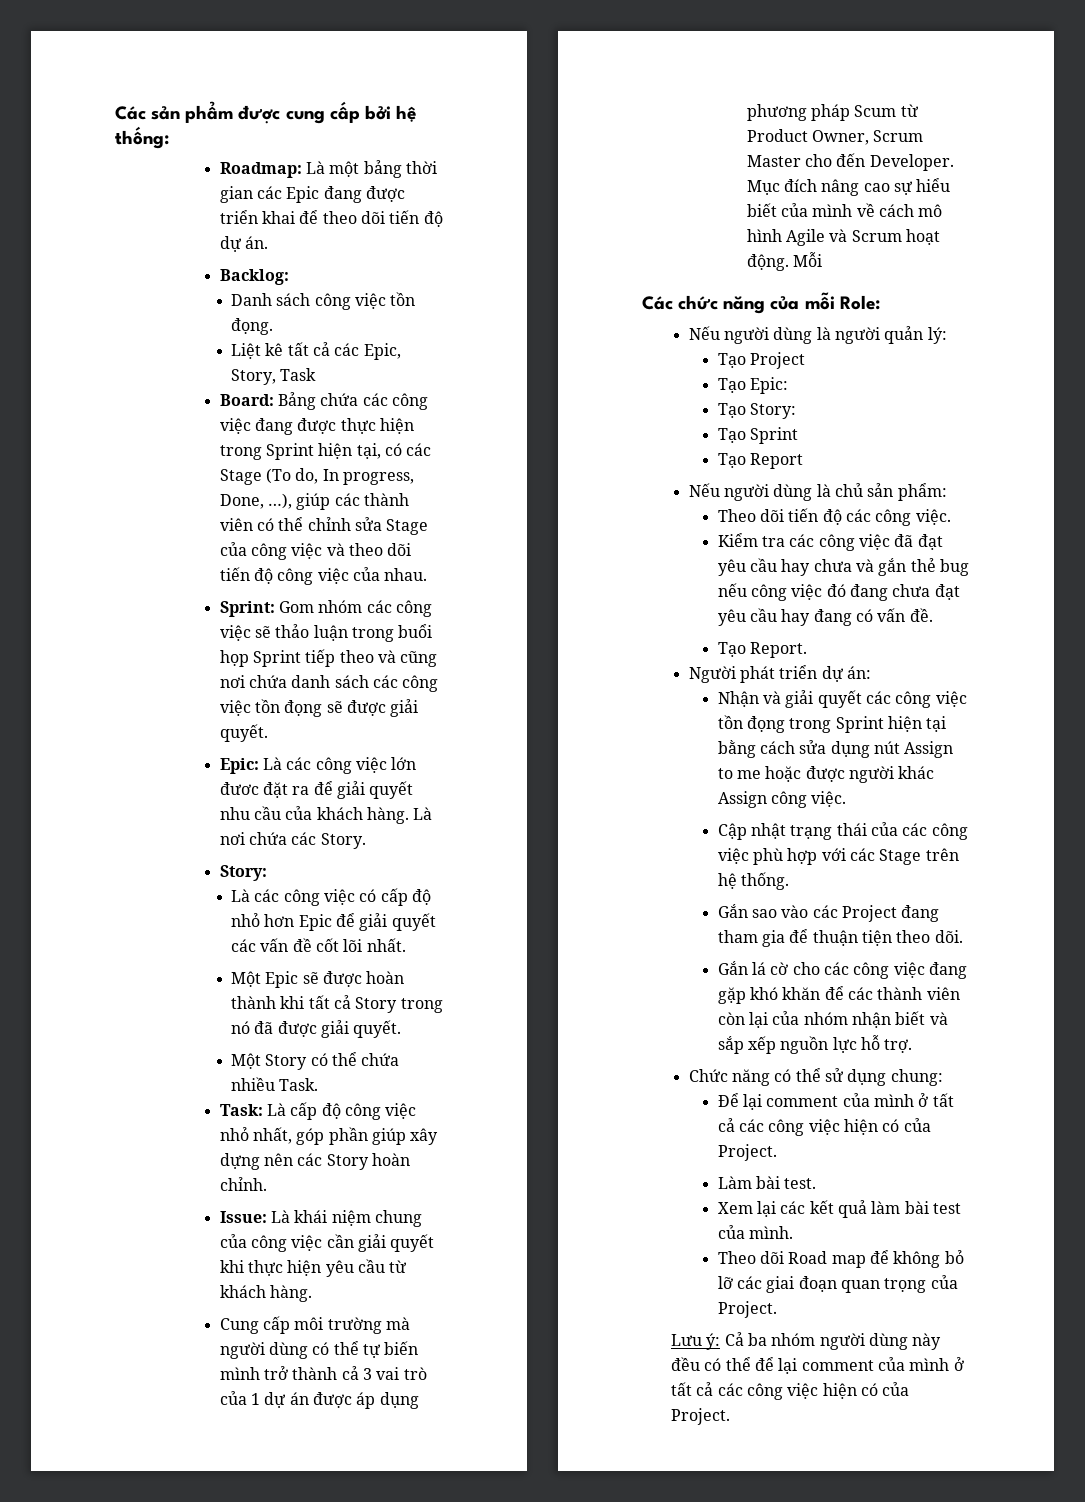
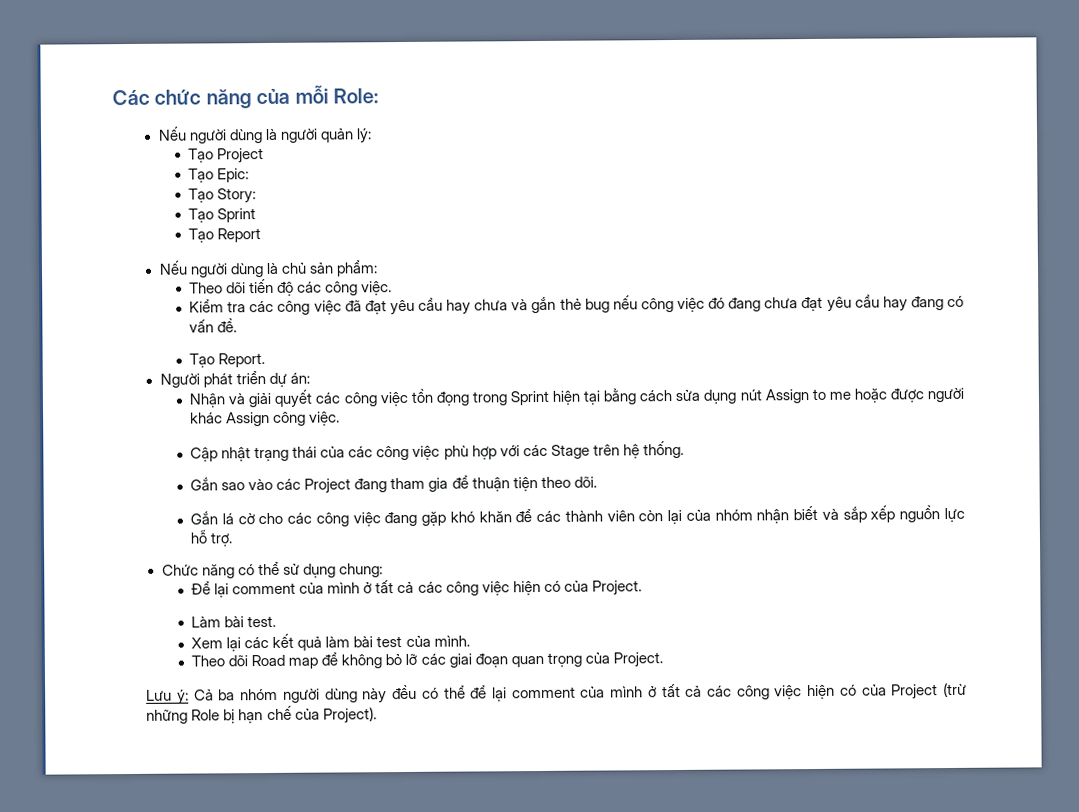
- Các sản phẩm được cung cấp bởi hệ thống:
- Roadmap: Là một bảng thời gian các Epic đang được triển khai để theo dõi tiến độ dự án.
- Backlog:
- Danh sách công việc tồn đọng.
- Liệt kê tất cả các Epic, Story, Task
- Board: Bảng chứa các công việc đang được thực hiện trong Sprint hiện tại, có các Stage (To do, In progress, Done, …), giúp các thành viên có thể chỉnh sửa Stage của công việc và theo dõi tiến độ công việc của nhau.
- Sprint: Gom nhóm các công việc sẽ thảo luận trong buổi họp Sprint tiếp theo và cũng nơi chứa danh sách các công việc tồn đọng sẽ được giải quyết.
- Epic: Là các công việc lớn đươc đặt ra để giải quyết nhu cầu của khách hàng. Là nơi chứa các Story.
- Story:
- Là các công việc có cấp độ nhỏ hơn Epic để giải quyết các vấn đề cốt lõi nhất.
- Một Epic sẽ được hoàn thành khi tất cả Story trong nó đã được giải quyết.
- Một Story có thể chứa nhiều Task.
- Task: Là cấp độ công việc nhỏ nhất, góp phần giúp xây dựng nên các Story hoàn chỉnh.
- Issue: Là khái niệm chung của công việc cần giải quyết khi thực hiện yêu cầu từ khách hàng.
- Cung cấp môi trường mà người dùng có thể tự biến mình trở thành cả 3 vai trò của 1 dự án được áp dụng phương pháp Scum từ Product Owner, Scrum Master cho đến Developer. Mục đích nâng cao sự hiểu biết của mình về cách mô hình Agile và Scrum hoạt động. Mỗi
- Lưu ý: Cả ba nhóm người dùng này đều có thể để lại comment của mình ở tất cả các công việc hiện có của Project.
+ Lưu ý: Cả ba nhóm người dùng này đều có thể để lại comment của mình ở tất cả các công việc hiện có của Project (trừ những Role bị hạn chế của Project).

